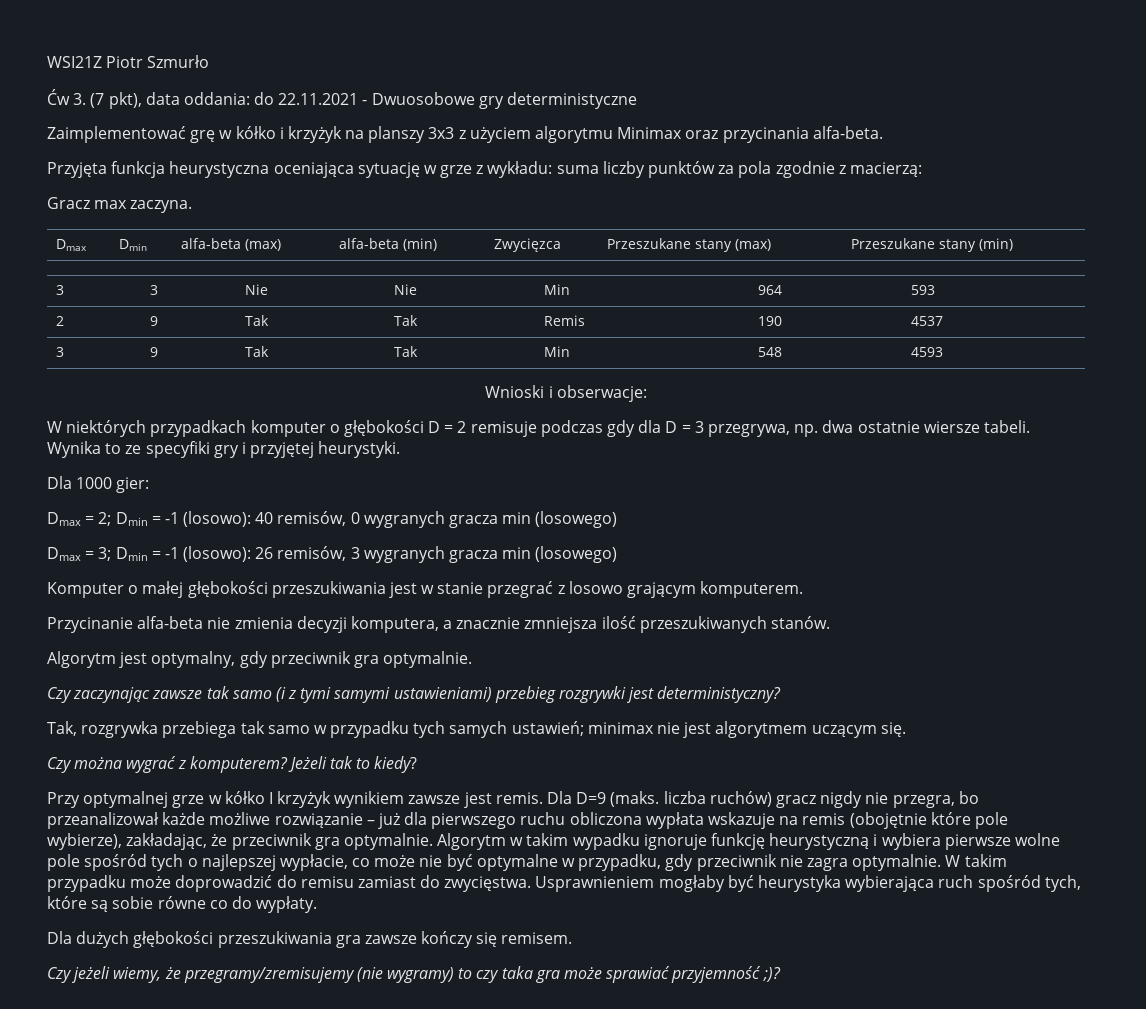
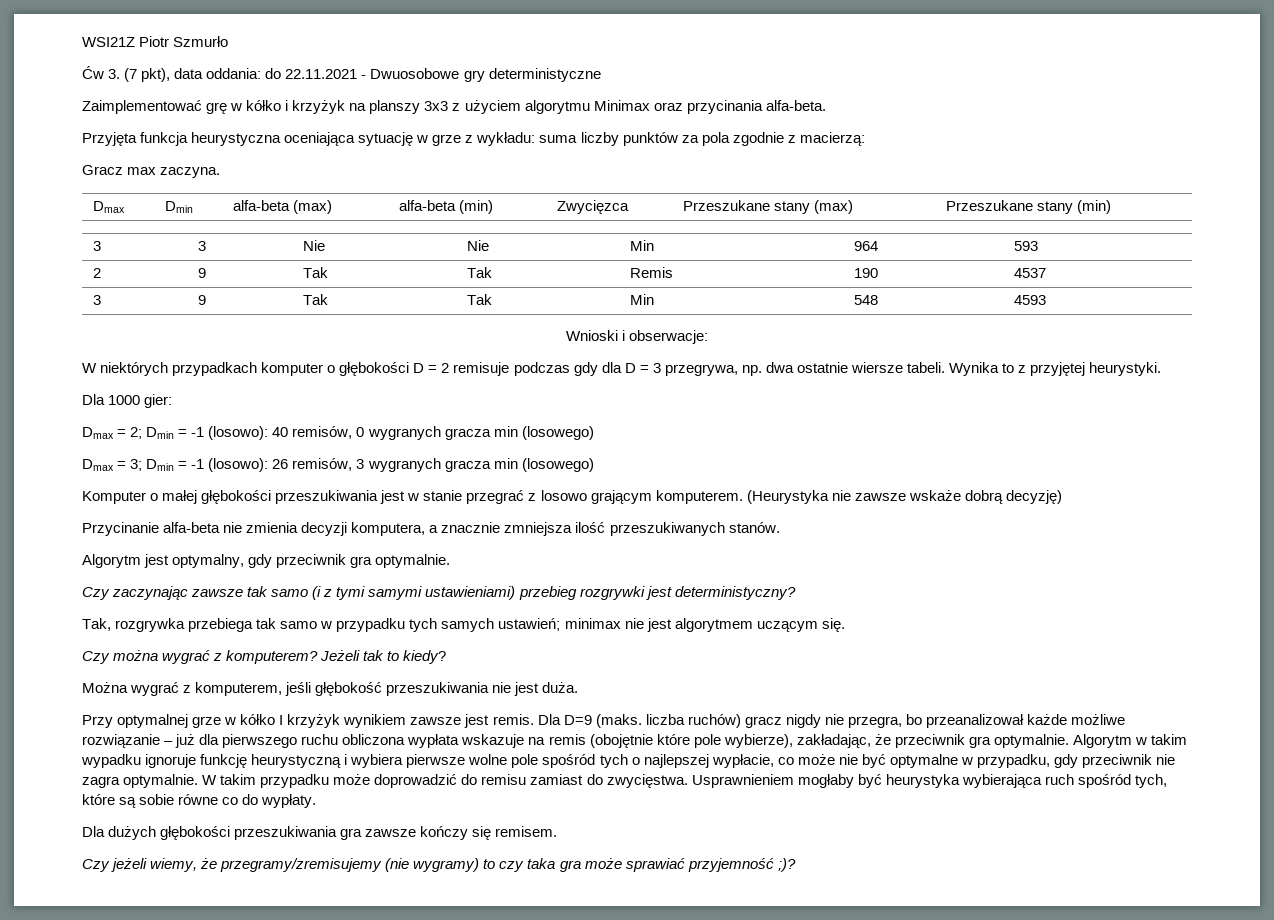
- Wynika to ze specyfiki gry i przyjętej heurystyki.
+ Wynika to z przyjętej heurystyki.
+ (Heurystyka nie zawsze wskaże dobrą decyzję)
+ Można wygrać z komputerem, jeśli głębokość przeszukiwania nie jest duża.

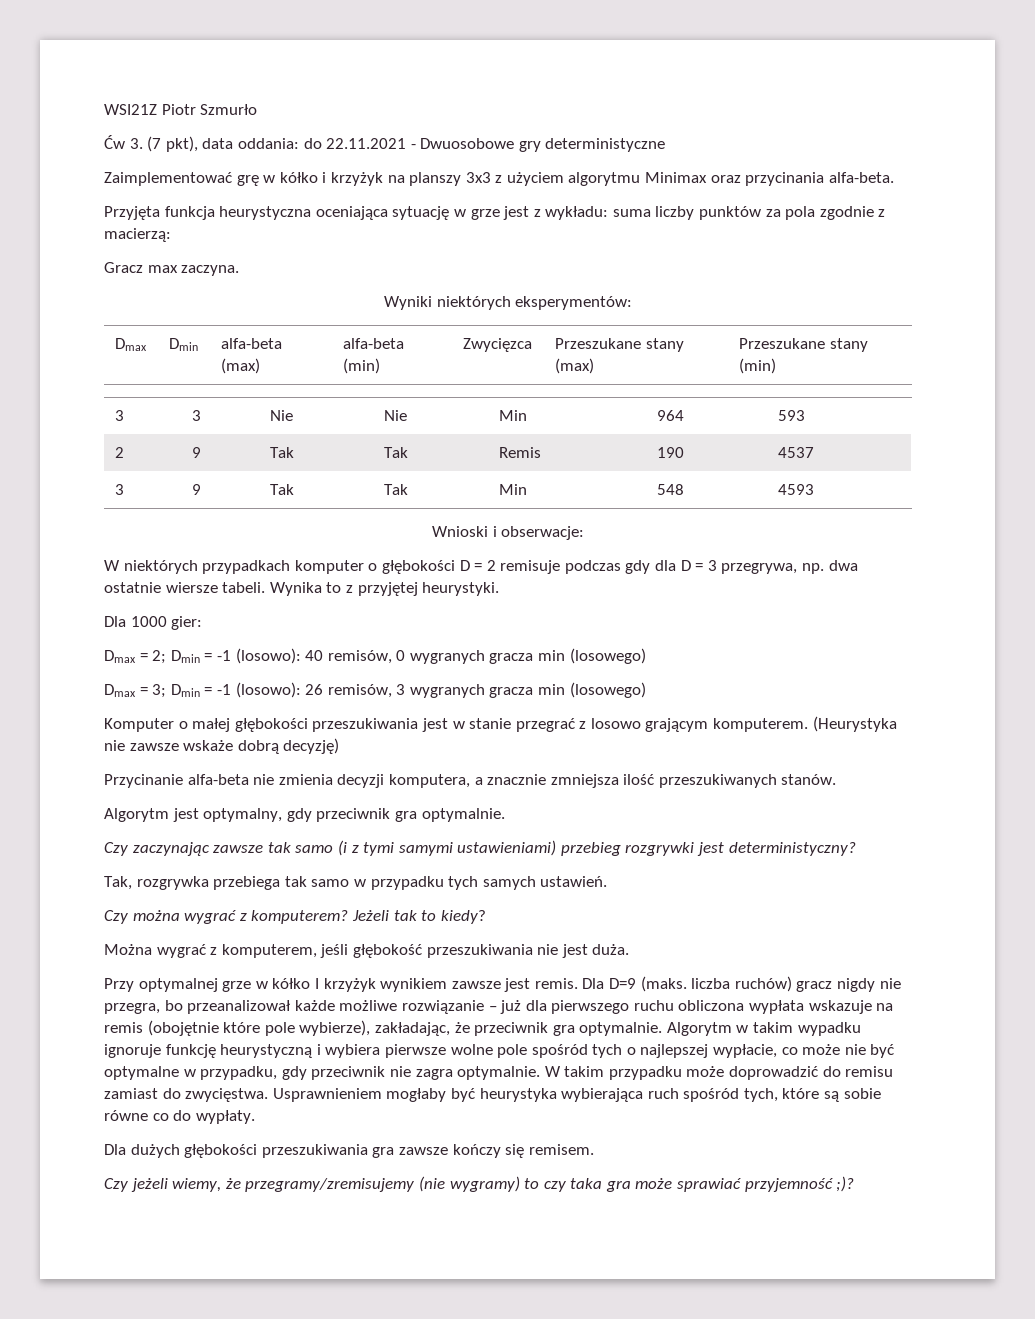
- Przyjęta funkcja heurystyczna oceniająca sytuację w grze z wykładu: suma liczby punktów za pola zgodnie z macierzą:
+ Przyjęta funkcja heurystyczna oceniająca sytuację w grze jest z wykładu: suma liczby punktów za pola zgodnie z macierzą:
+ Wyniki niektórych eksperymentów:
- Tak, rozgrywka przebiega tak samo w przypadku tych samych ustawień; minimax nie jest algorytmem uczącym się.
+ Tak, rozgrywka przebiega tak samo w przypadku tych samych ustawień.

